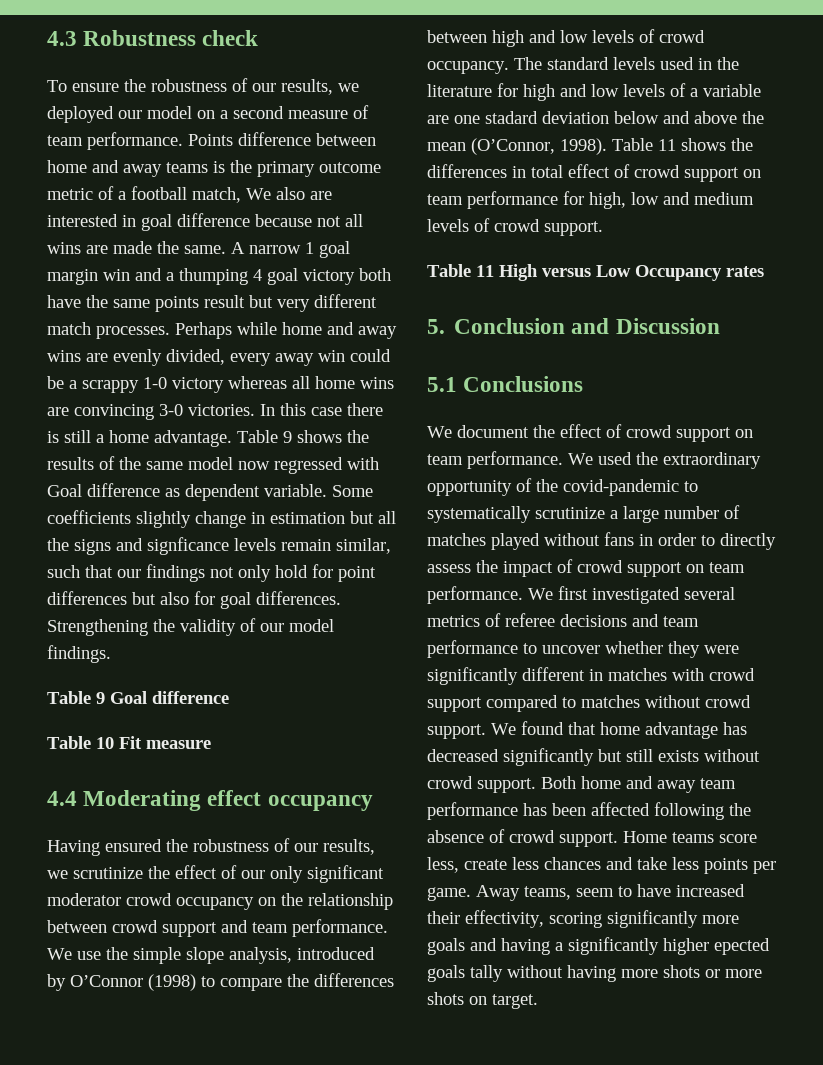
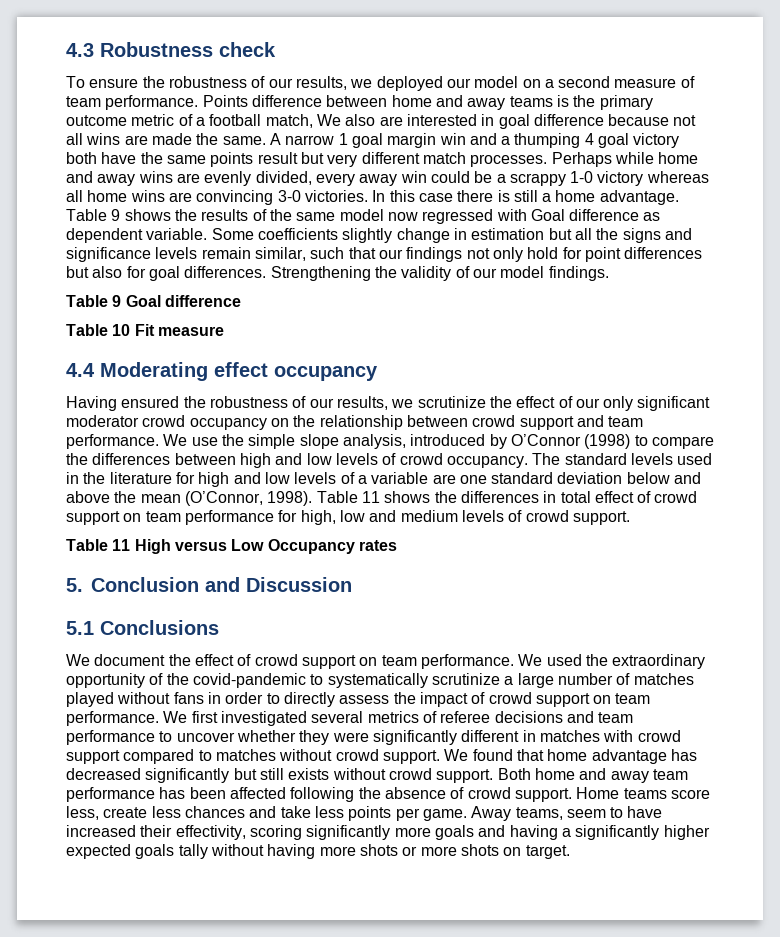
- Some coefficients slightly change in estimation but all the signs and signficance levels remain similar, such that our findings not only hold for point differences but also for goal differences.
+ Some coefficients slightly change in estimation but all the signs and significance levels remain similar, such that our findings not only hold for point differences but also for goal differences.
- The standard levels used in the literature for high and low levels of a variable are one stadard deviation below and above the mean (O’Connor, 1998).
+ The standard levels used in the literature for high and low levels of a variable are one standard deviation below and above the mean (O’Connor, 1998).
- Away teams, seem to have increased their effectivity, scoring significantly more goals and having a significantly higher epected goals tally without having more shots or more shots on target.
+ Away teams, seem to have increased their effectivity, scoring significantly more goals and having a significantly higher expected goals tally without having more shots or more shots on target.

